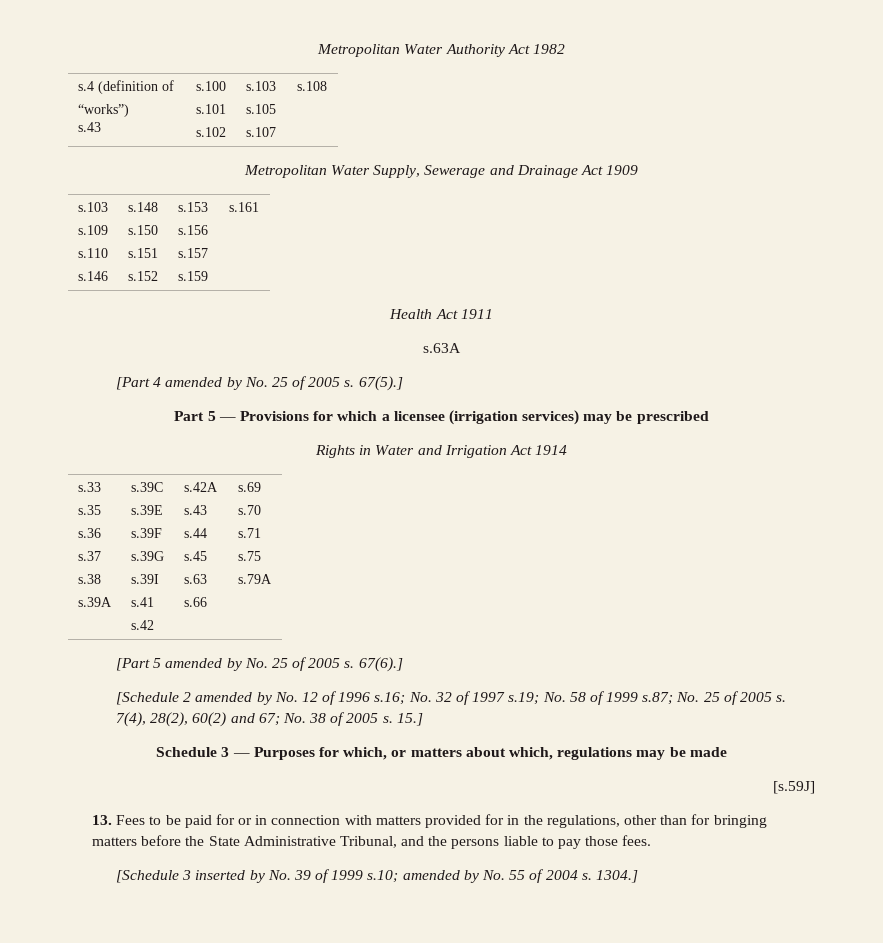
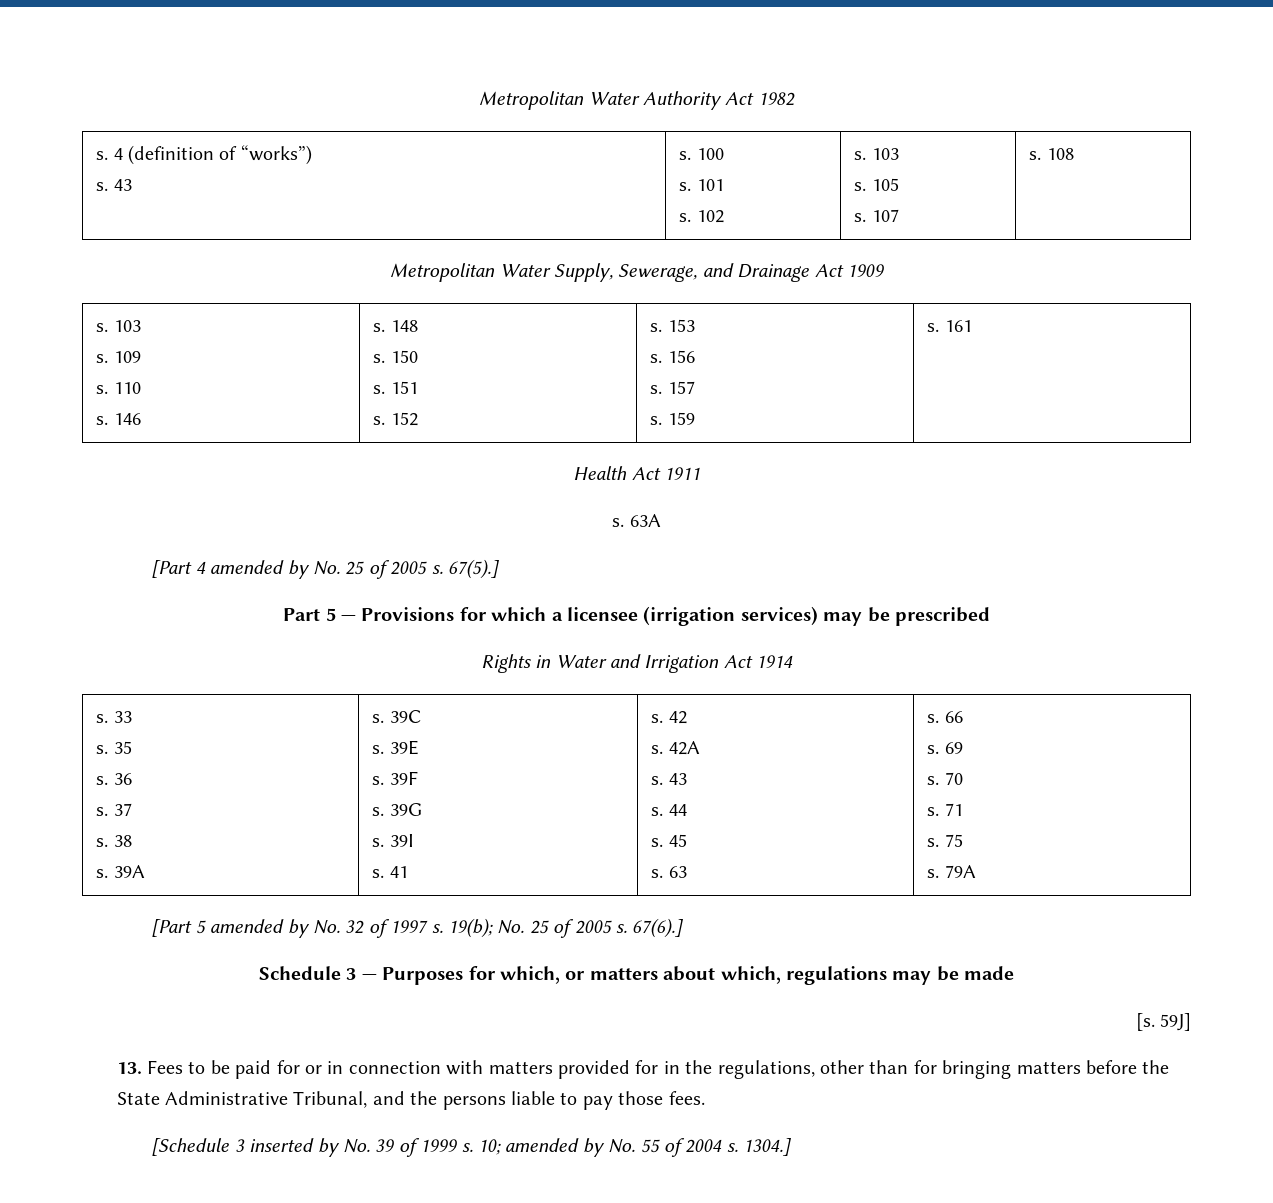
- s.4 (definition of
- “works”)
- s.43 | s.100
- s.101
- s.102 | s.103
- s.105
- s.107 | s.108
+ s. 4 (definition of “works”)
+ s. 43 | s. 100
+ s. 101
+ s. 102 | s. 103
+ s. 105
+ s. 107 | s. 108
- Metropolitan Water Supply, Sewerage and Drainage Act 1909
- s.103
- s.109
- s.110
- s.146 | s.148
- s.150
- s.151
- s.152 | s.153
- s.156
- s.157
- s.159 | s.161
+ Metropolitan Water Supply, Sewerage, and Drainage Act 1909
+ s. 103
+ s. 109
+ s. 110
+ s. 146 | s. 148
+ s. 150
+ s. 151
+ s. 152 | s. 153
+ s. 156
+ s. 157
+ s. 159 | s. 161
- s.63A
+ s. 63A
- s.33
- s.35
- s.36
- s.37
- s.38
- s.39A | s.39C
- s.39E
- s.39F
- s.39G
- s.39I
- s.41
- s.42 | s.42A
- s.43
- s.44
- s.45
- s.63
- s.66 | s.69
- s.70
- s.71
- s.75
- s.79A
+ s. 33
+ s. 35
+ s. 36
+ s. 37
+ s. 38
+ s. 39A | s. 39C
+ s. 39E
+ s. 39F
+ s. 39G
+ s. 39I
+ s. 41 | s. 42
+ s. 42A
+ s. 43
+ s. 44
+ s. 45
+ s. 63 | s. 66
+ s. 69
+ s. 70
+ s. 71
+ s. 75
+ s. 79A
- [Part 5 amended by No. 25 of 2005 s.
+ [Part 5 amended by No. 32 of 1997 s. 19(b); No. 25 of 2005 s.
- [Schedule 2 amended by No. 12 of 1996 s.16; No. 32 of 1997 s.19; No. 58 of 1999 s.87; No. 25 of 2005 s. 7(4), 28(2), 60(2) and 67; No. 38 of 2005 s. 15.]
- [s.59J]
+ [s. 59J]
- [Schedule 3 inserted by No. 39 of 1999 s.10; amended by No. 55 of 2004 s.
+ [Schedule 3 inserted by No. 39 of 1999 s. 10; amended by No. 55 of 2004 s.

